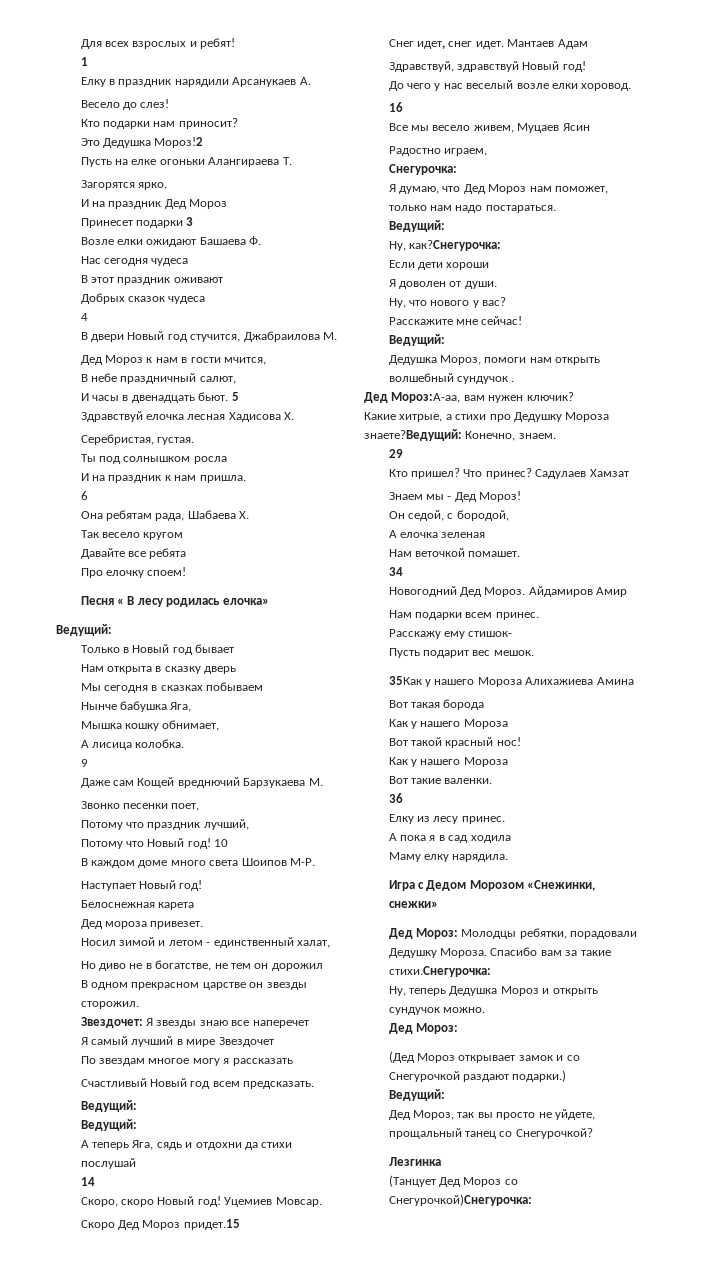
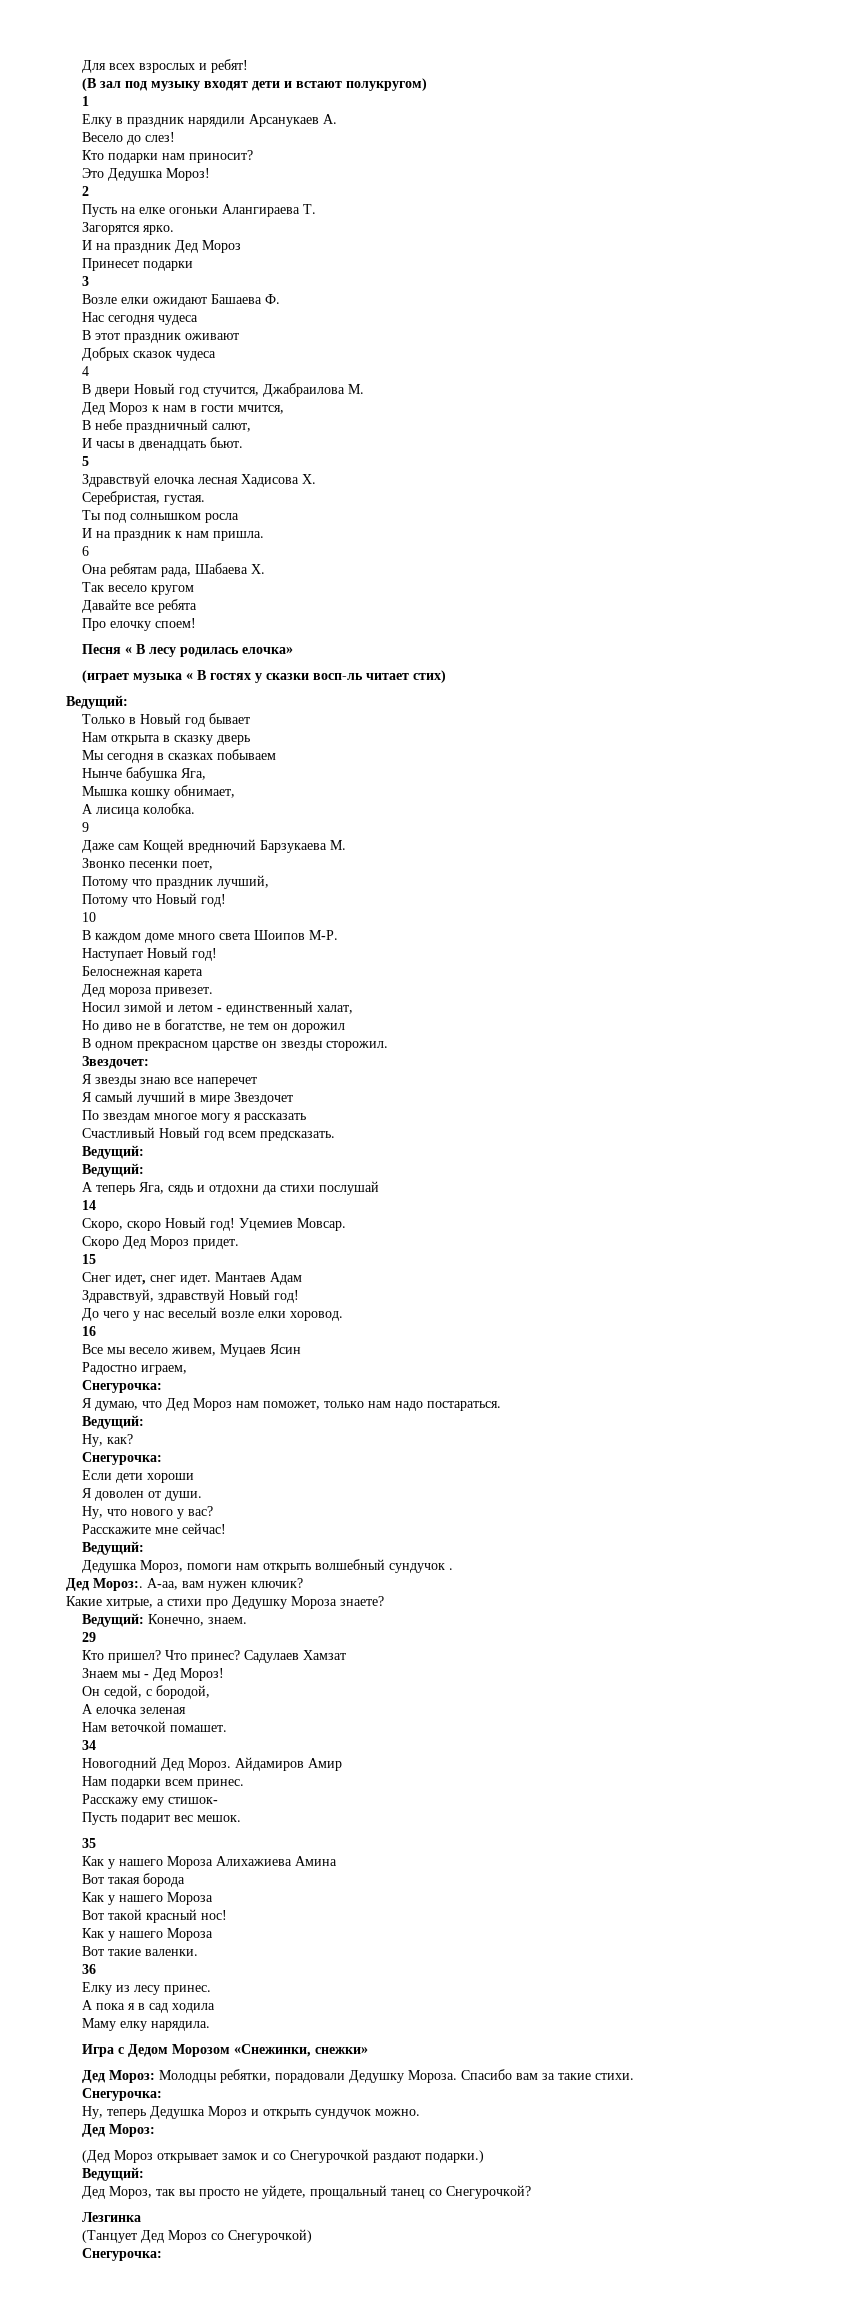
+ (В зал под музыку входят дети и встают полукругом)
- Это Дедушка Мороз!2
+ Это Дедушка Мороз!
+ 2
- Принесет подарки 3
+ Принесет подарки
+ 3
- И часы в двенадцать бьют. 5
+ И часы в двенадцать бьют.
+ 5
+ (играет музыка « В гостях у сказки восп-ль читает стих)
- Потому что Новый год! 10
+ Потому что Новый год!
+ 10
- Звездочет: Я звезды знаю все наперечет
+ Звездочет:
+ Я звезды знаю все наперечет
- Скоро Дед Мороз придет.15
+ Скоро Дед Мороз придет.
+ 15
- Ну, как?Снегурочка:
+ Ну, как?
+ Снегурочка:
- Дед Мороз:А-аа, вам нужен ключик?
+ Дед Мороз:. А-аа, вам нужен ключик?
- Какие хитрые, а стихи про Дедушку Мороза знаете?Ведущий: Конечно, знаем.
+ Какие хитрые, а стихи про Дедушку Мороза знаете?
+ Ведущий: Конечно, знаем.
- 35Как у нашего Мороза Алихажиева Амина
+ 35
+ Как у нашего Мороза Алихажиева Амина
- Спасибо вам за такие стихи.Снегурочка:
+ Спасибо вам за такие стихи.
+ Снегурочка:
- (Танцует Дед Мороз со Снегурочкой)Снегурочка:
+ (Танцует Дед Мороз со Снегурочкой)
+ Снегурочка:

